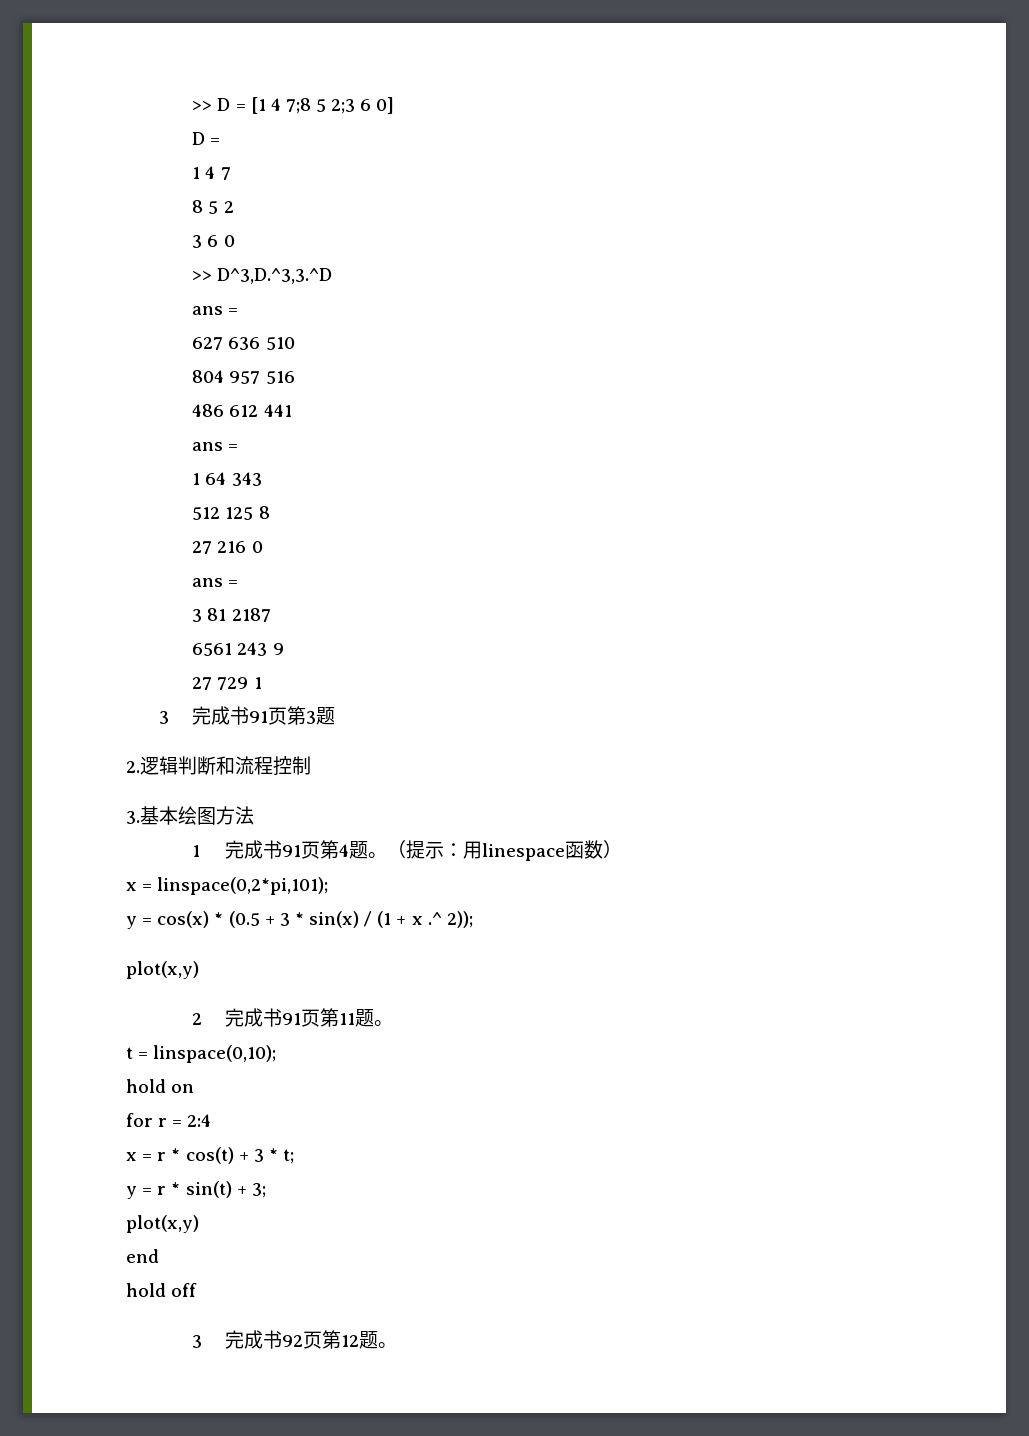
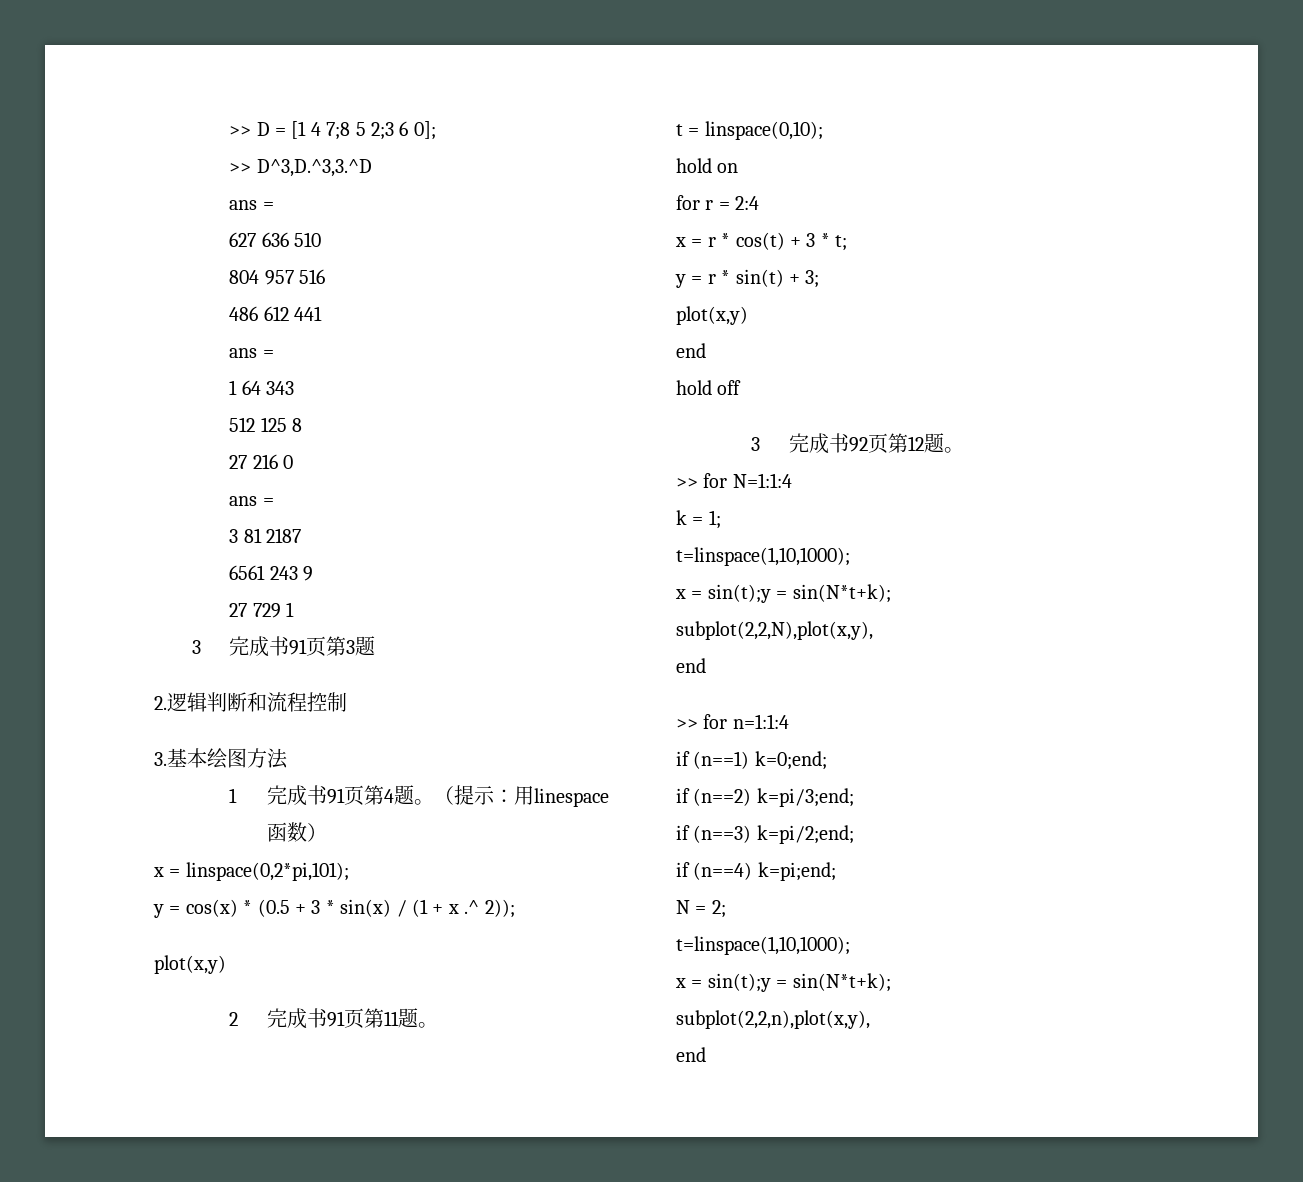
- >> D = [1 4 7;8 5 2;3 6 0]
- D =
- 1 4 7
- 8 5 2
- 3 6 0
+ >> D = [1 4 7;8 5 2;3 6 0];
+ >> for N=1:1:4
+ k = 1;
+ t=linspace(1,10,1000);
+ x = sin(t);y = sin(N*t+k);
+ subplot(2,2,N),plot(x,y),
+ end
+ >> for n=1:1:4
+ if (n==1) k=0;end;
+ if (n==2) k=pi/3;end;
+ if (n==3) k=pi/2;end;
+ if (n==4) k=pi;end;
+ N = 2;
+ t=linspace(1,10,1000);
+ x = sin(t);y = sin(N*t+k);
+ subplot(2,2,n),plot(x,y),
+ end

